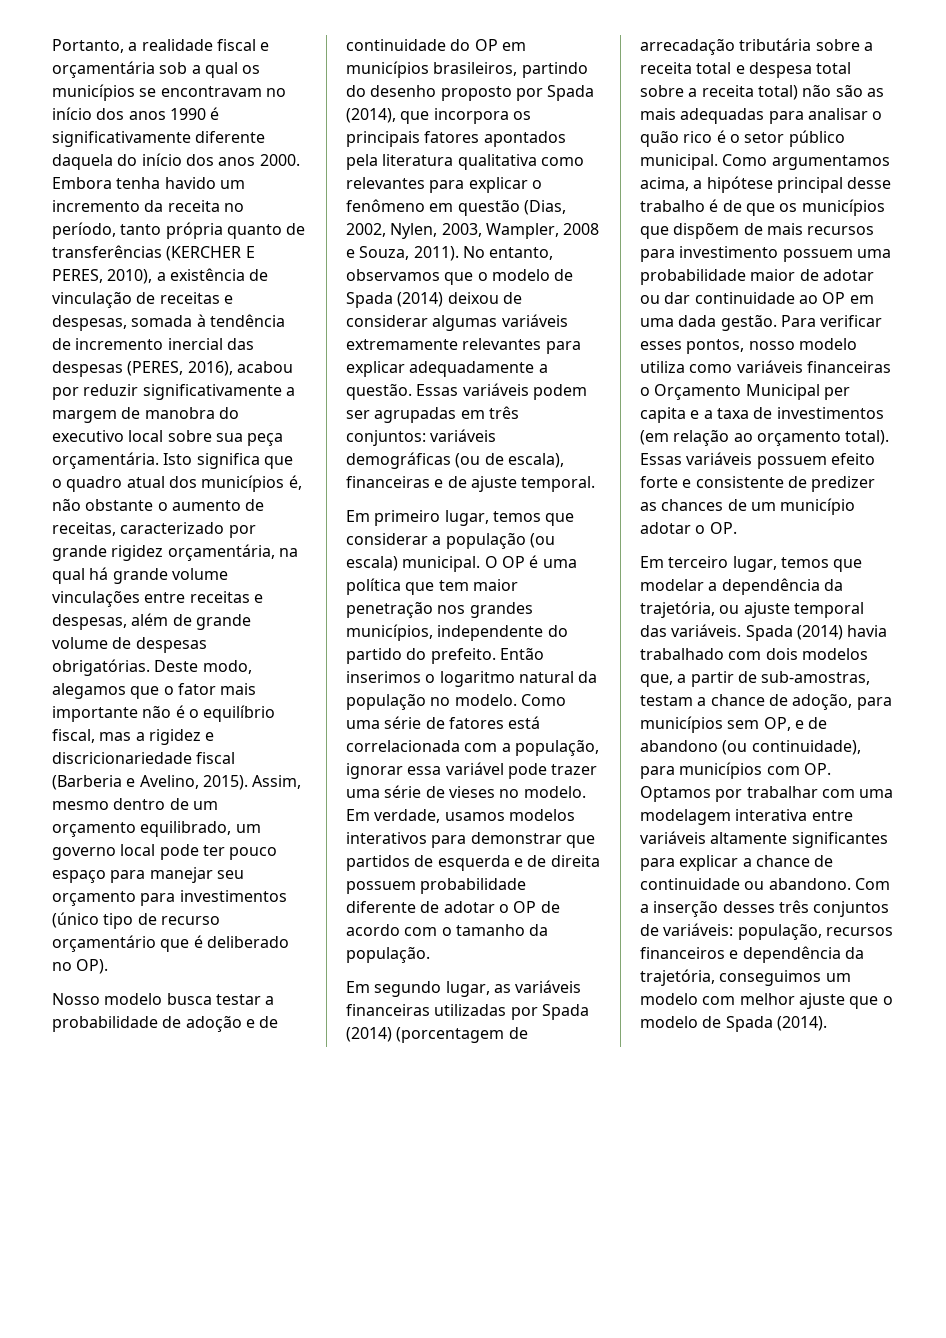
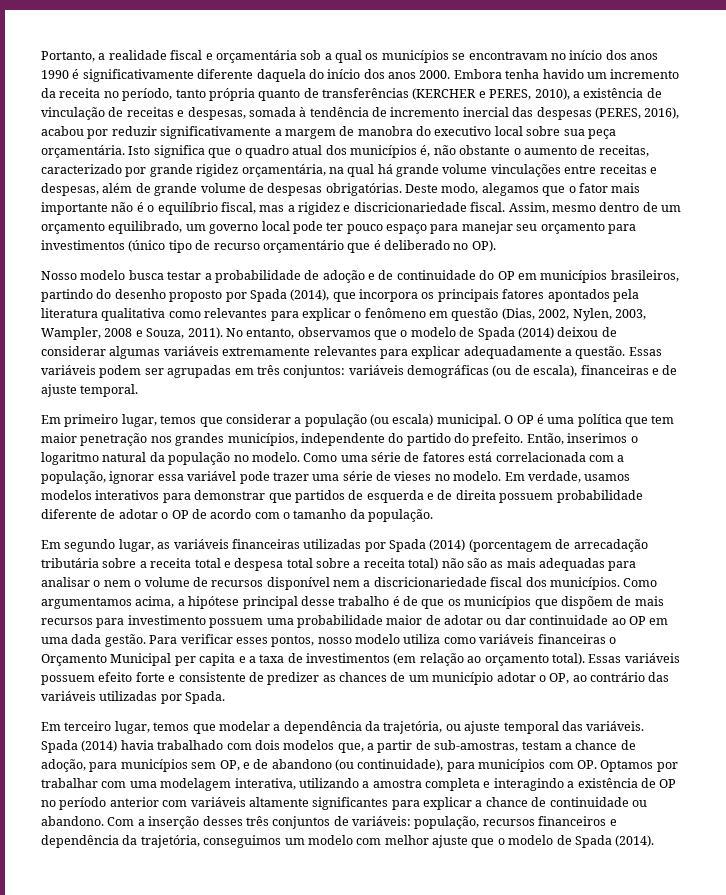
- Embora tenha havido um incremento da receita no período, tanto própria quanto de transferências (KERCHER E PERES, 2010), a existência de vinculação de receitas e despesas, somada à tendência de incremento inercial das despesas (PERES, 2016), acabou por reduzir significativamente a margem de manobra do executivo local sobre sua peça orçamentária.
+ Embora tenha havido um incremento da receita no período, tanto própria quanto de transferências (KERCHER e PERES, 2010), a existência de vinculação de receitas e despesas, somada à tendência de incremento inercial das despesas (PERES, 2016), acabou por reduzir significativamente a margem de manobra do executivo local sobre sua peça orçamentária.
- Deste modo, alegamos que o fator mais importante não é o equilíbrio fiscal, mas a rigidez e discricionariedade fiscal (Barberia e Avelino, 2015).
+ Deste modo, alegamos que o fator mais importante não é o equilíbrio fiscal, mas a rigidez e discricionariedade fiscal.
- Então inserimos o logaritmo natural da população no modelo.
+ Então, inserimos o logaritmo natural da população no modelo.
- Em segundo lugar, as variáveis financeiras utilizadas por Spada (2014) (porcentagem de arrecadação tributária sobre a receita total e despesa total sobre a receita total) não são as mais adequadas para analisar o quão rico é o setor público municipal.
+ Em segundo lugar, as variáveis financeiras utilizadas por Spada (2014) (porcentagem de arrecadação tributária sobre a receita total e despesa total sobre a receita total) não são as mais adequadas para analisar o nem o volume de recursos disponível nem a discricionariedade fiscal dos municípios.
- Essas variáveis possuem efeito forte e consistente de predizer as chances de um município adotar o OP.
+ Essas variáveis possuem efeito forte e consistente de predizer as chances de um município adotar o OP, ao contrário das variáveis utilizadas por Spada.
- Spada (2014) havia trabalhado com dois modelos que, a partir de sub-amostras, testam a chance de adoção, para municípios sem OP, e de abandono (ou continuidade), para municípios com OP. Optamos por trabalhar com uma modelagem interativa entre variáveis altamente significantes para explicar a chance de continuidade ou abandono.
+ Spada (2014) havia trabalhado com dois modelos que, a partir de sub-amostras, testam a chance de adoção, para municípios sem OP, e de abandono (ou continuidade), para municípios com OP. Optamos por trabalhar com uma modelagem interativa, utilizando a amostra completa e interagindo a existência de OP no período anterior com variáveis altamente significantes para explicar a chance de continuidade ou abandono.

